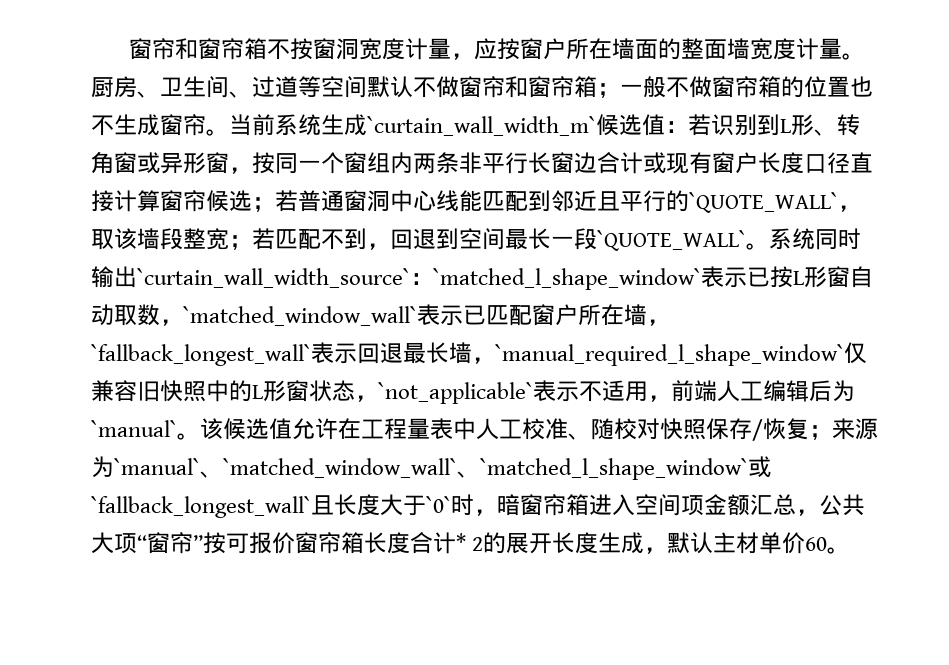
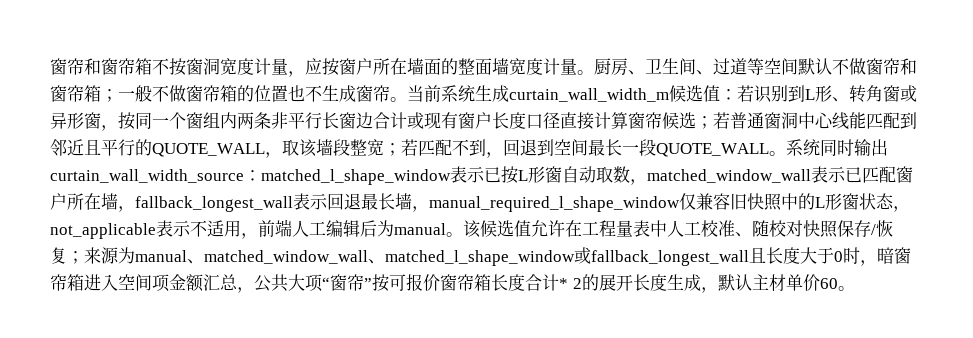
- 当前系统生成`curtain_wall_width_m`候选值：若识别到L形、转角窗或异形窗，按同一个窗组内两条非平行长窗边合计或现有窗户长度口径直接计算窗帘候选；若普通窗洞中心线能匹配到邻近且平行的`QUOTE_WALL`，取该墙段整宽；若匹配不到，回退到空间最长一段`QUOTE_WALL`。
+ 当前系统生成curtain_wall_width_m候选值：若识别到L形、转角窗或异形窗，按同一个窗组内两条非平行长窗边合计或现有窗户长度口径直接计算窗帘候选；若普通窗洞中心线能匹配到邻近且平行的QUOTE_WALL，取该墙段整宽；若匹配不到，回退到空间最长一段QUOTE_WALL。
- 系统同时输出`curtain_wall_width_source`：`matched_l_shape_window`表示已按L形窗自动取数，`matched_window_wall`表示已匹配窗户所在墙，`fallback_longest_wall`表示回退最长墙，`manual_required_l_shape_window`仅兼容旧快照中的L形窗状态，`not_applicable`表示不适用，前端人工编辑后为`manual`。
+ 系统同时输出curtain_wall_width_source：matched_l_shape_window表示已按L形窗自动取数，matched_window_wall表示已匹配窗户所在墙，fallback_longest_wall表示回退最长墙，manual_required_l_shape_window仅兼容旧快照中的L形窗状态，not_applicable表示不适用，前端人工编辑后为manual。
- 该候选值允许在工程量表中人工校准、随校对快照保存/恢复；来源为`manual`、`matched_window_wall`、`matched_l_shape_window`或`fallback_longest_wall`且长度大于`0`时，暗窗帘箱进入空间项金额汇总，公共大项“窗帘”按可报价窗帘箱长度合计* 2的展开长度生成，默认主材单价60。
+ 该候选值允许在工程量表中人工校准、随校对快照保存/恢复；来源为manual、matched_window_wall、matched_l_shape_window或fallback_longest_wall且长度大于0时，暗窗帘箱进入空间项金额汇总，公共大项“窗帘”按可报价窗帘箱长度合计* 2的展开长度生成，默认主材单价60。

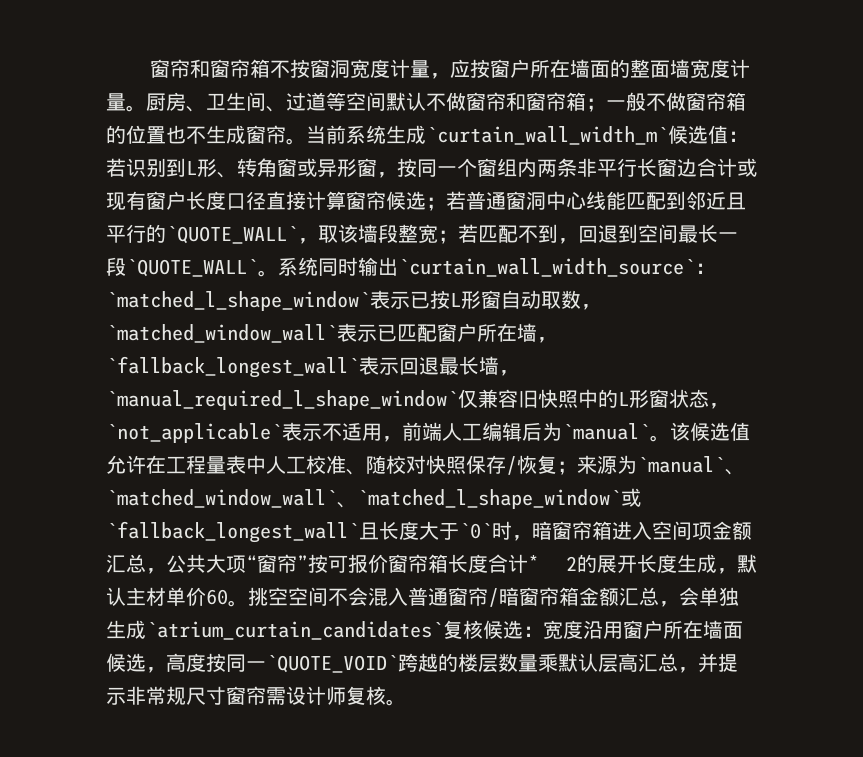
- 当前系统生成curtain_wall_width_m候选值：若识别到L形、转角窗或异形窗，按同一个窗组内两条非平行长窗边合计或现有窗户长度口径直接计算窗帘候选；若普通窗洞中心线能匹配到邻近且平行的QUOTE_WALL，取该墙段整宽；若匹配不到，回退到空间最长一段QUOTE_WALL。
+ 当前系统生成`curtain_wall_width_m`候选值：若识别到L形、转角窗或异形窗，按同一个窗组内两条非平行长窗边合计或现有窗户长度口径直接计算窗帘候选；若普通窗洞中心线能匹配到邻近且平行的`QUOTE_WALL`，取该墙段整宽；若匹配不到，回退到空间最长一段`QUOTE_WALL`。
- 系统同时输出curtain_wall_width_source：matched_l_shape_window表示已按L形窗自动取数，matched_window_wall表示已匹配窗户所在墙，fallback_longest_wall表示回退最长墙，manual_required_l_shape_window仅兼容旧快照中的L形窗状态，not_applicable表示不适用，前端人工编辑后为manual。
+ 系统同时输出`curtain_wall_width_source`：`matched_l_shape_window`表示已按L形窗自动取数，`matched_window_wall`表示已匹配窗户所在墙，`fallback_longest_wall`表示回退最长墙，`manual_required_l_shape_window`仅兼容旧快照中的L形窗状态，`not_applicable`表示不适用，前端人工编辑后为`manual`。
- 该候选值允许在工程量表中人工校准、随校对快照保存/恢复；来源为manual、matched_window_wall、matched_l_shape_window或fallback_longest_wall且长度大于0时，暗窗帘箱进入空间项金额汇总，公共大项“窗帘”按可报价窗帘箱长度合计* 2的展开长度生成，默认主材单价60。
+ 该候选值允许在工程量表中人工校准、随校对快照保存/恢复；来源为`manual`、`matched_window_wall`、`matched_l_shape_window`或`fallback_longest_wall`且长度大于`0`时，暗窗帘箱进入空间项金额汇总，公共大项“窗帘”按可报价窗帘箱长度合计* 2的展开长度生成，默认主材单价60。
+ 挑空空间不会混入普通窗帘/暗窗帘箱金额汇总，会单独生成`atrium_curtain_candidates`复核候选：宽度沿用窗户所在墙面候选，高度按同一`QUOTE_VOID`跨越的楼层数量乘默认层高汇总，并提示非常规尺寸窗帘需设计师复核。

